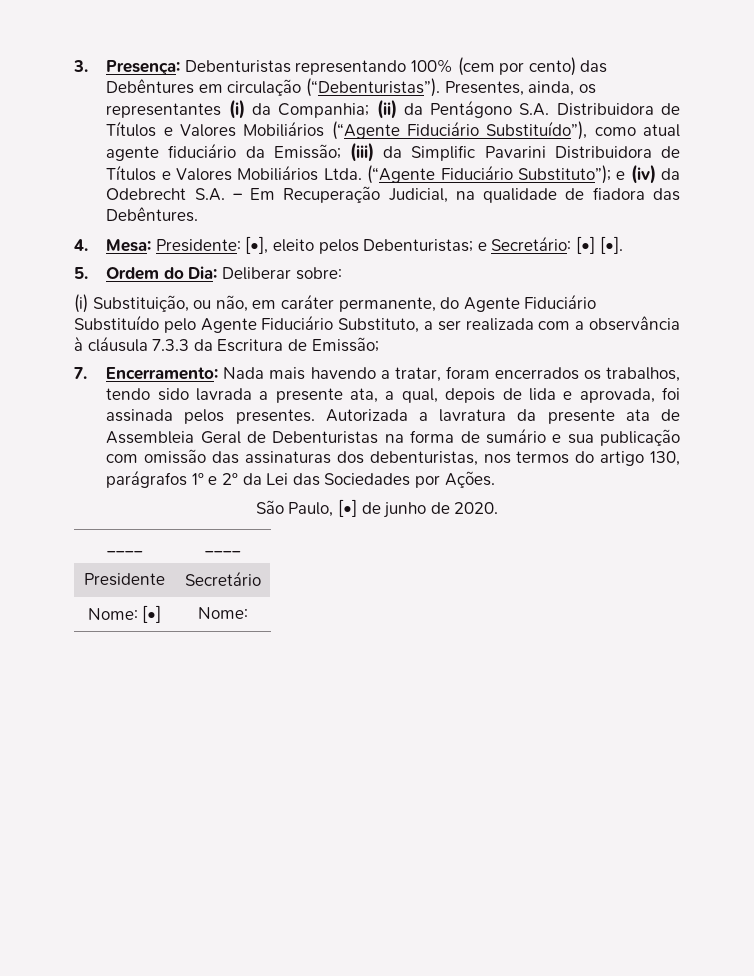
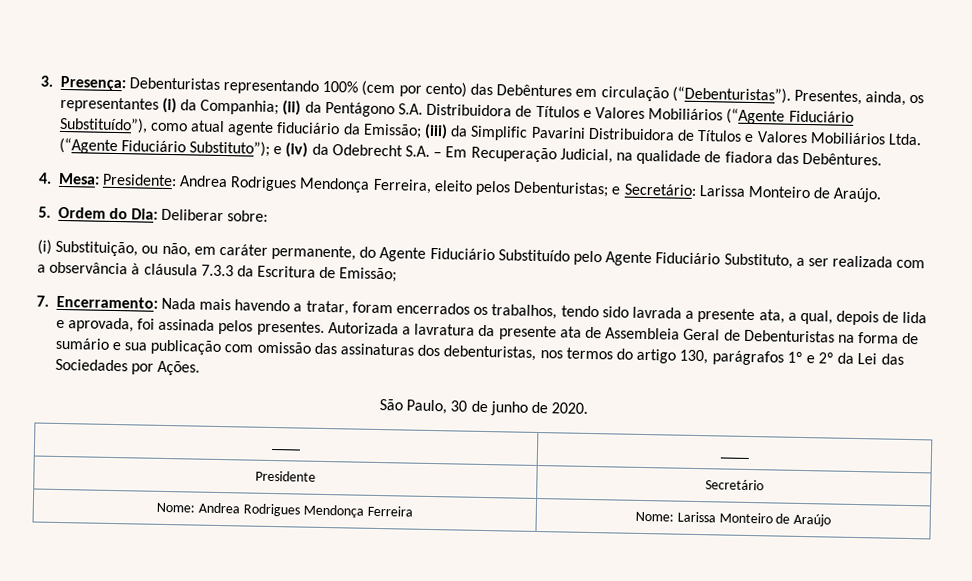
- 4. Mesa: Presidente: [•], eleito pelos Debenturistas; e Secretário: [•] [•].
+ 4. Mesa: Presidente: Andrea Rodrigues Mendonça Ferreira, eleito pelos Debenturistas; e Secretário: Larissa Monteiro de Araújo.
- São Paulo, [•] de junho de 2020.
+ São Paulo, 30 de junho de 2020.
- Nome: [•] | Nome:
+ Nome: Andrea Rodrigues Mendonça Ferreira | Nome: Larissa Monteiro de Araújo

